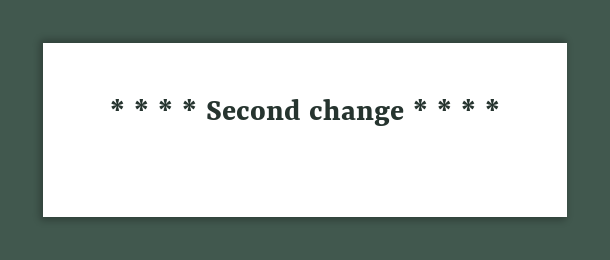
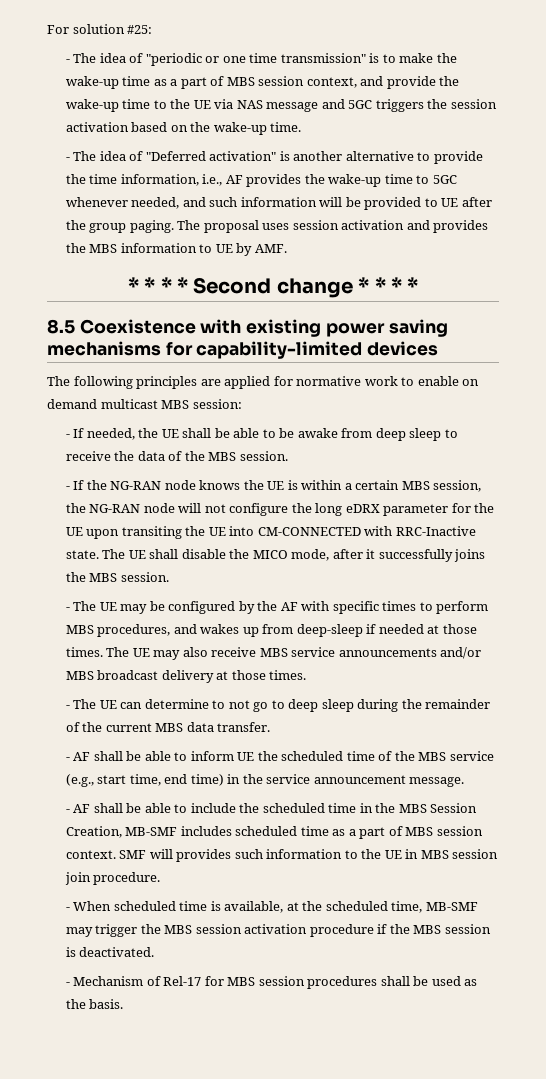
+ For solution #25:
+ - The idea of "periodic or one time transmission" is to make the wake-up time as a part of MBS session context, and provide the wake-up time to the UE via NAS message and 5GC triggers the session activation based on the wake-up time.
+ - The idea of "Deferred activation" is another alternative to provide the time information, i.e., AF provides the wake-up time to 5GC whenever needed, and such information will be provided to UE after the group paging. The proposal uses session activation and provides the MBS information to UE by AMF.
+ 8.5 Coexistence with existing power saving mechanisms for capability-limited devices
+ The following principles are applied for normative work to enable on demand multicast MBS session:
+ - If needed, the UE shall be able to be awake from deep sleep to receive the data of the MBS session.
+ - If the NG-RAN node knows the UE is within a certain MBS session, the NG-RAN node will not configure the long eDRX parameter for the UE upon transiting the UE into CM-CONNECTED with RRC-Inactive state. The UE shall disable the MICO mode, after it successfully joins the MBS session.
+ - The UE may be configured by the AF with specific times to perform MBS procedures, and wakes up from deep-sleep if needed at those times. The UE may also receive MBS service announcements and/or MBS broadcast delivery at those times.
+ - The UE can determine to not go to deep sleep during the remainder of the current MBS data transfer.
+ - AF shall be able to inform UE the scheduled time of the MBS service (e.g., start time, end time) in the service announcement message.
+ - AF shall be able to include the scheduled time in the MBS Session Creation, MB-SMF includes scheduled time as a part of MBS session context. SMF will provides such information to the UE in MBS session join procedure.
+ - When scheduled time is available, at the scheduled time, MB-SMF may trigger the MBS session activation procedure if the MBS session is deactivated.
+ - Mechanism of Rel-17 for MBS session procedures shall be used as the basis.

